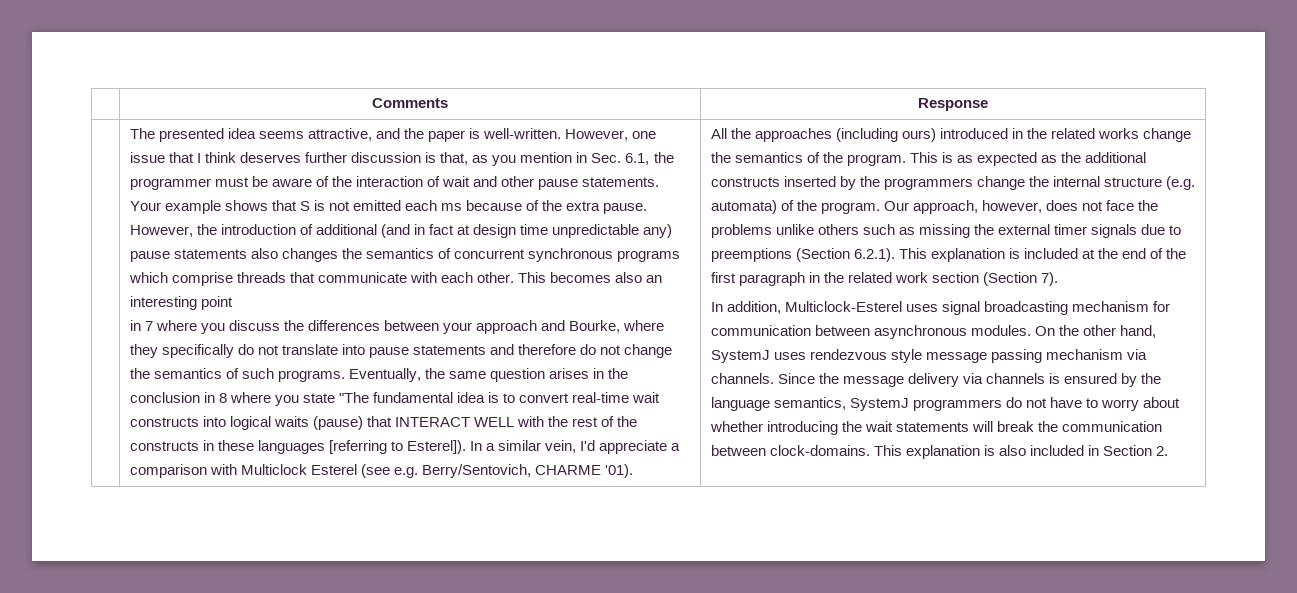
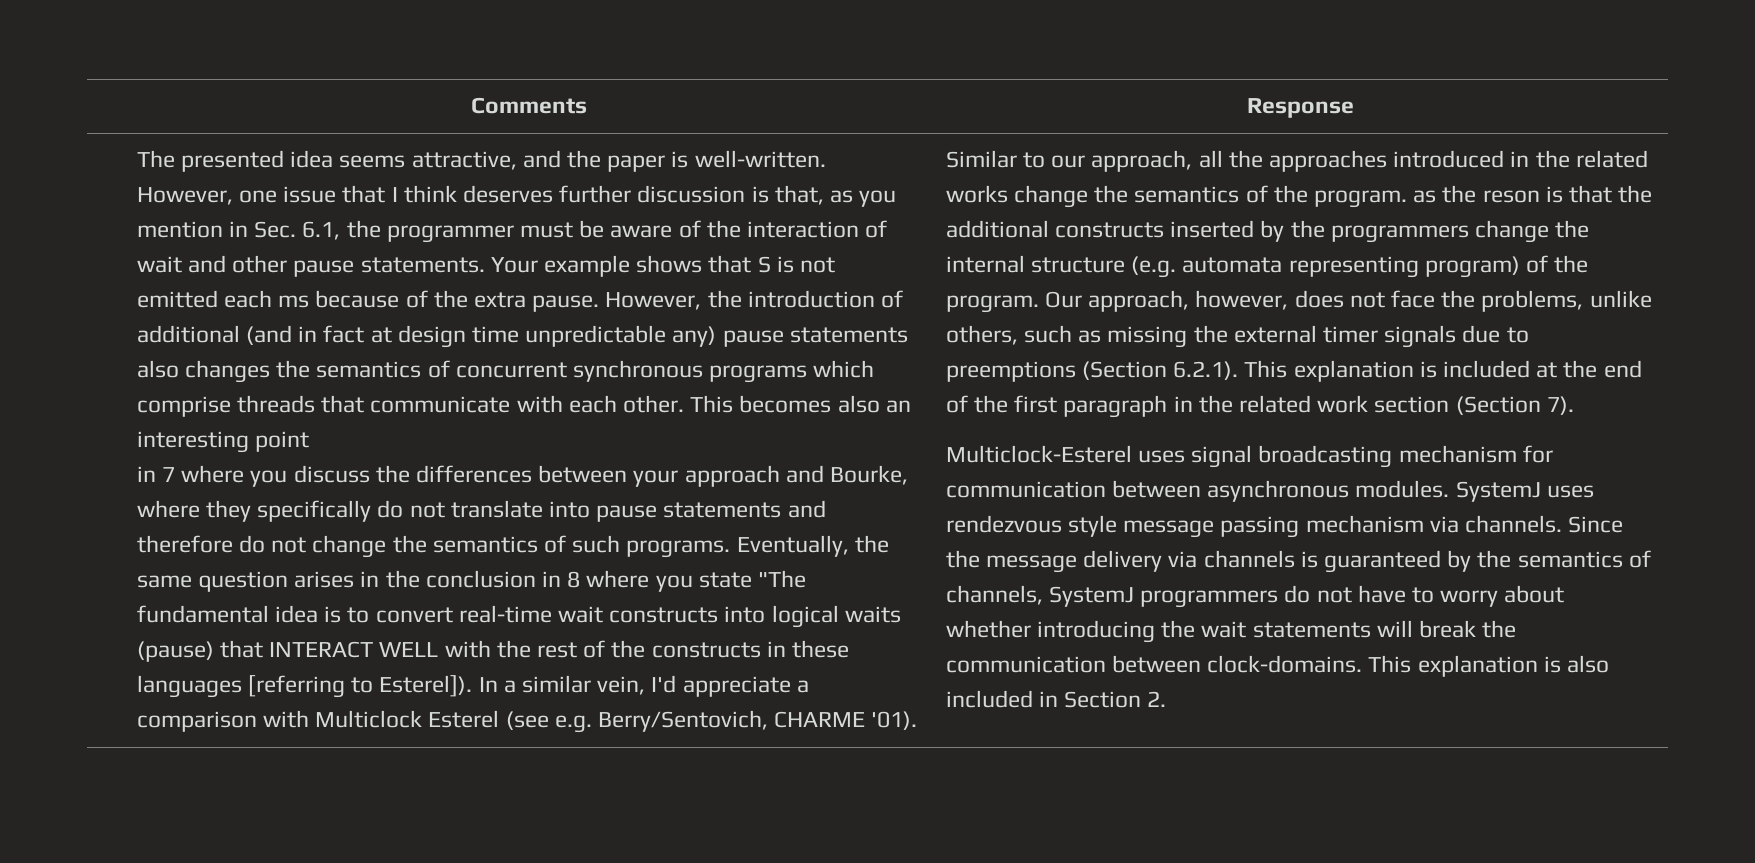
- All the approaches (including ours) introduced in the related works change the semantics of the program. This is as expected as the additional constructs inserted by the programmers change the internal structure (e.g. automata) of the program.
+ Similar to our approach, all the approaches introduced in the related works change the semantics of the program. as the reson is that the additional constructs inserted by the programmers change the internal structure (e.g. automata representing program) of the program.
- Our approach, however, does not face the problems unlike others such as missing the external timer signals due to preemptions (Section 6.2.1). This explanation is included at the end of the first paragraph in the related work section (Section 7).
+ Our approach, however, does not face the problems, unlike others, such as missing the external timer signals due to preemptions (Section 6.2.1). This explanation is included at the end of the first paragraph in the related work section (Section 7).
- In addition, Multiclock-Esterel uses signal broadcasting mechanism for communication between asynchronous modules.
+ Multiclock-Esterel uses signal broadcasting mechanism for communication between asynchronous modules.
- On the other hand, SystemJ uses rendezvous style message passing mechanism via channels.
+ SystemJ uses rendezvous style message passing mechanism via channels.
- Since the message delivery via channels is ensured by the language semantics, SystemJ programmers do not have to worry about whether introducing the wait statements will break the communication between clock-domains.
+ Since the message delivery via channels is guaranteed by the semantics of channels, SystemJ programmers do not have to worry about whether introducing the wait statements will break the communication between clock-domains.

